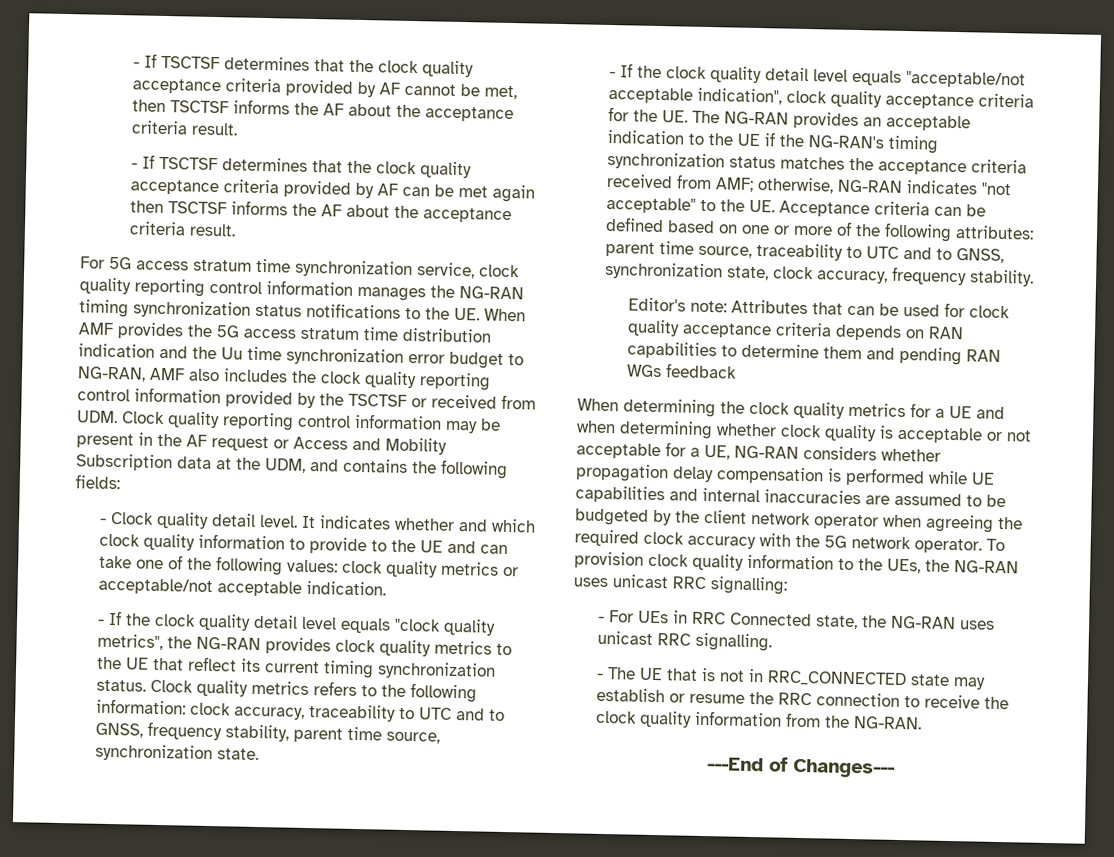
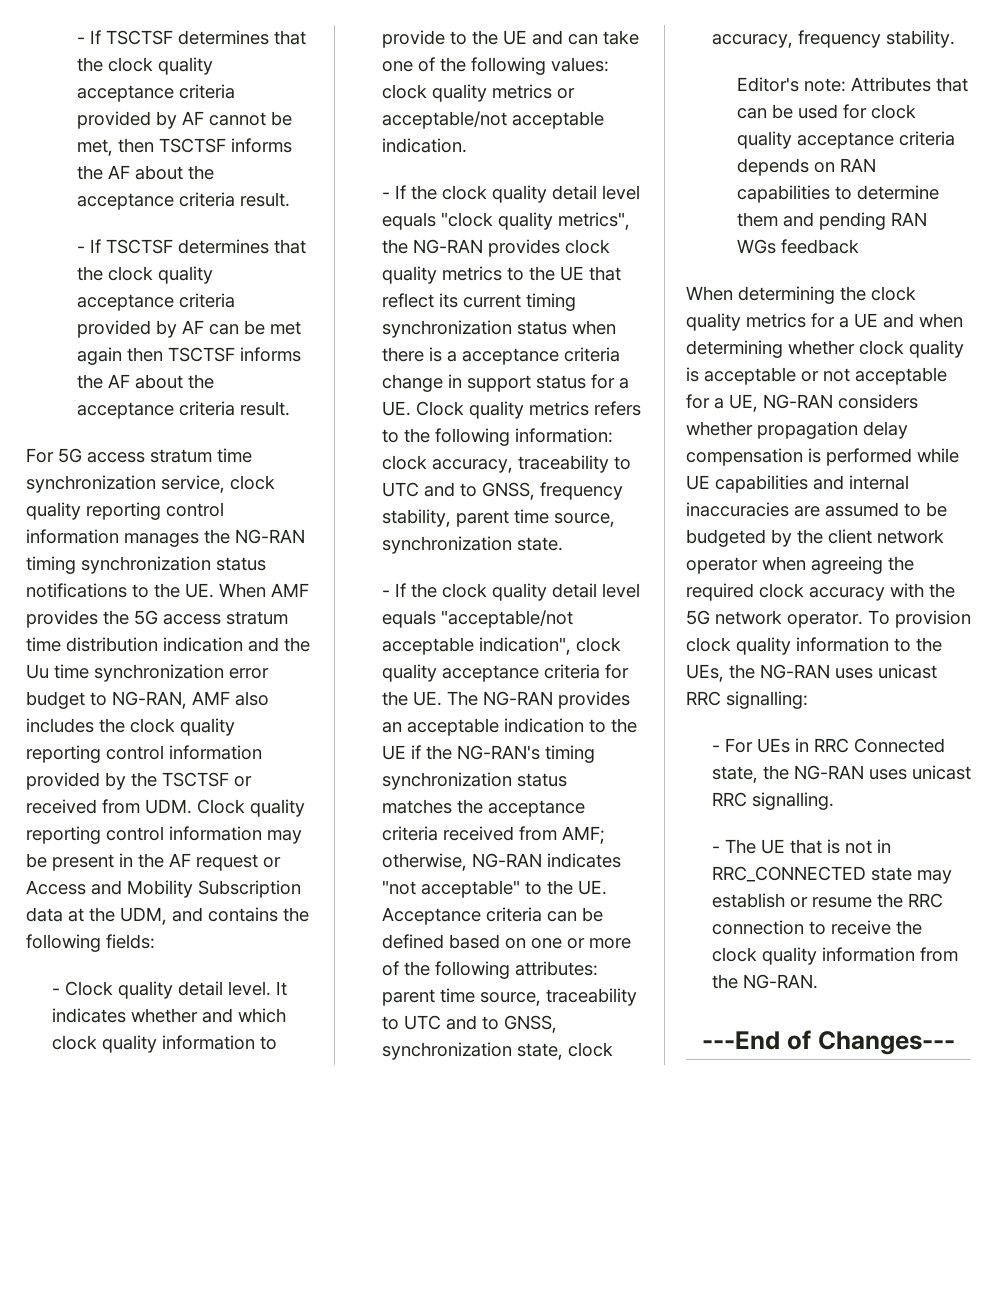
- - If the clock quality detail level equals "clock quality metrics", the NG-RAN provides clock quality metrics to the UE that reflect its current timing synchronization status. Clock quality metrics refers to the following information: clock accuracy, traceability to UTC and to GNSS, frequency stability, parent time source, synchronization state.
+ - If the clock quality detail level equals "clock quality metrics", the NG-RAN provides clock quality metrics to the UE that reflect its current timing synchronization status when there is a acceptance criteria change in support status for a UE. Clock quality metrics refers to the following information: clock accuracy, traceability to UTC and to GNSS, frequency stability, parent time source, synchronization state.

